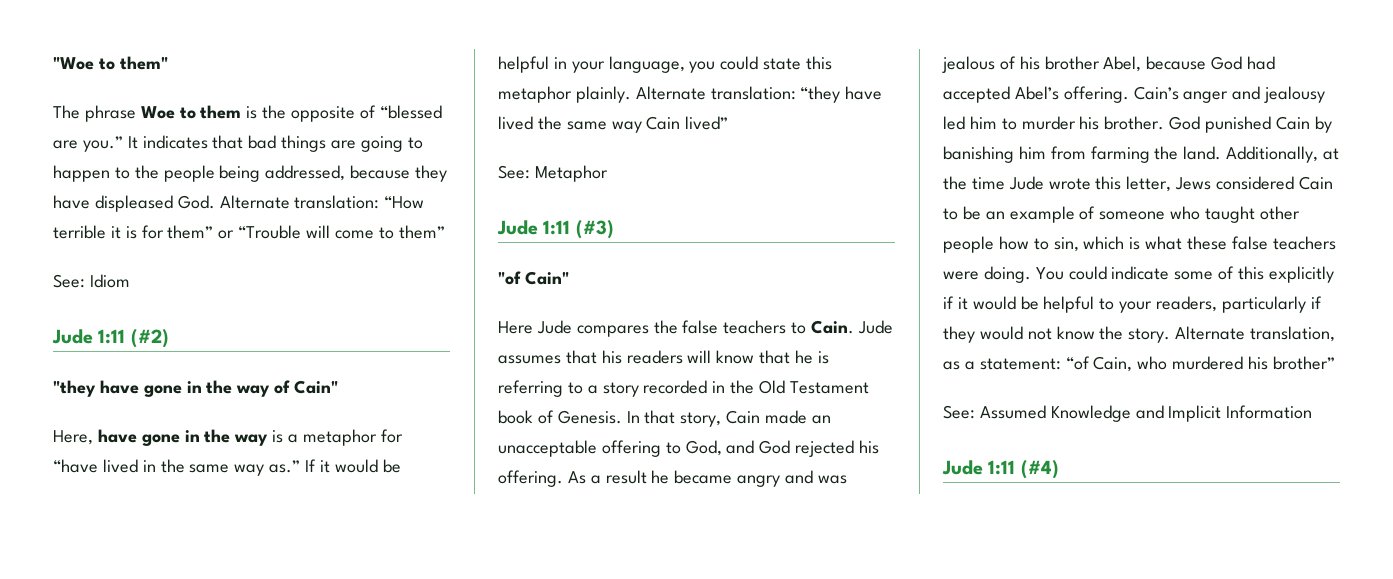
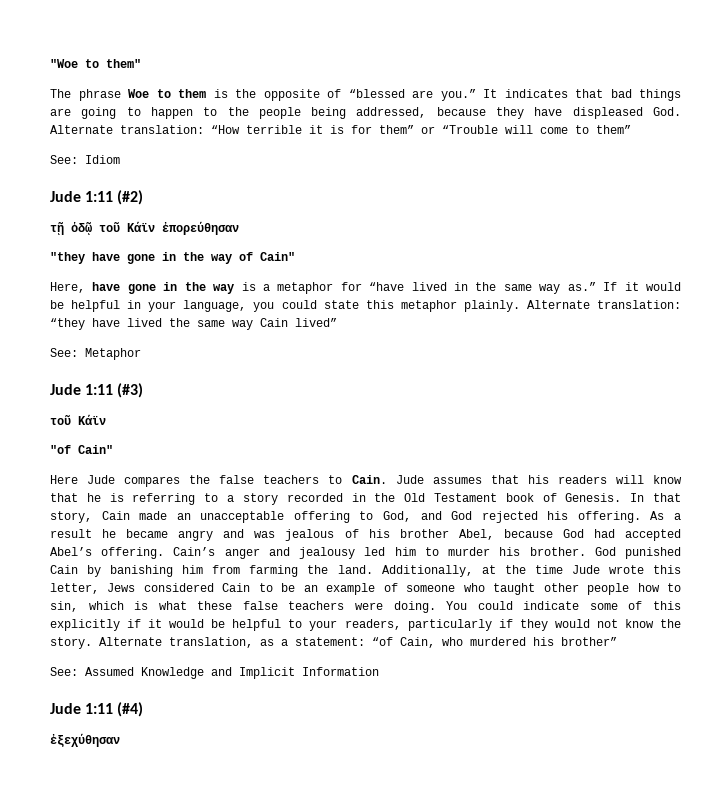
+ τῇ ὁδῷ τοῦ Κάϊν ἐπορεύθησαν
  Jude 1:11 (#3)
+ τοῦ Κάϊν
+ ἐξεχύθησαν

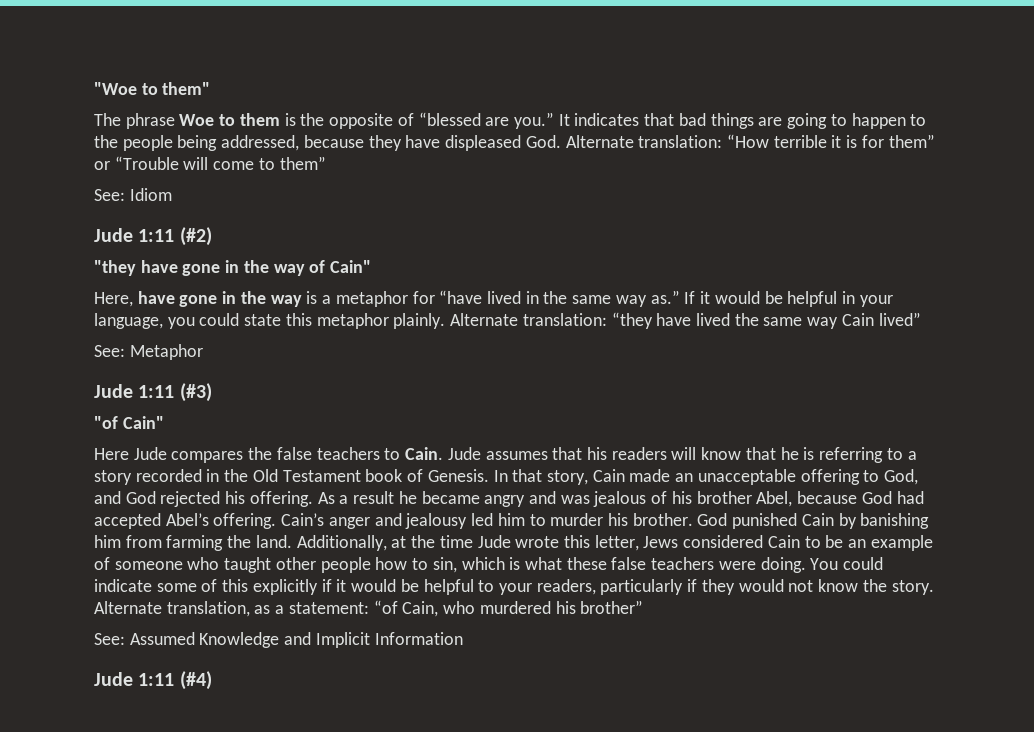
- τῇ ὁδῷ τοῦ Κάϊν ἐπορεύθησαν
  Jude 1:11 (#3)
- τοῦ Κάϊν
- ἐξεχύθησαν

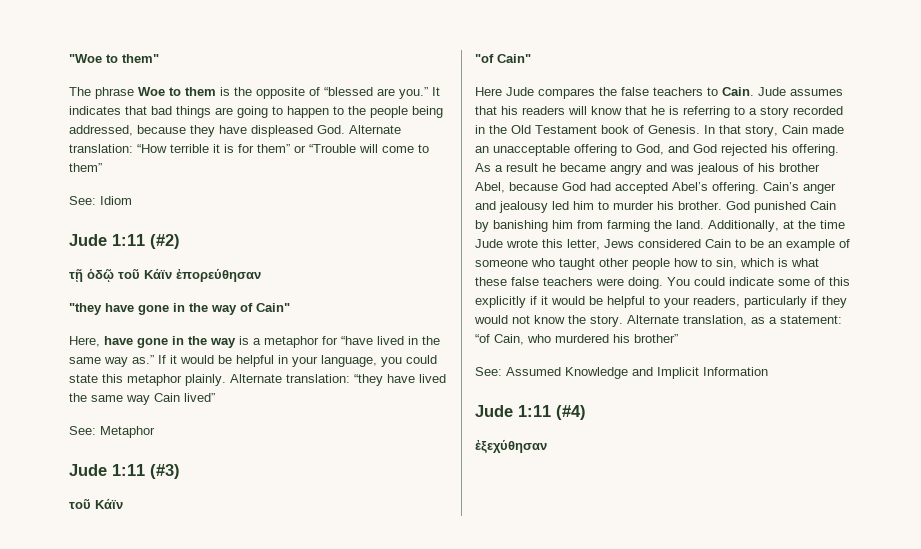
+ τῇ ὁδῷ τοῦ Κάϊν ἐπορεύθησαν
  Jude 1:11 (#3)
+ τοῦ Κάϊν
+ ἐξεχύθησαν

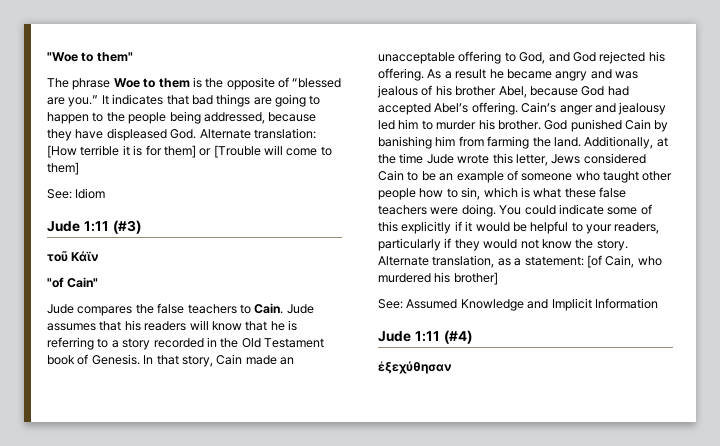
- It indicates that bad things are going to happen to the people being addressed, because they have displeased God. Alternate translation: “How terrible it is for them” or “Trouble will come to them”
+ It indicates that bad things are going to happen to the people being addressed, because they have displeased God. Alternate translation: [How terrible it is for them] or [Trouble will come to them]
- Jude 1:11 (#2)
- τῇ ὁδῷ τοῦ Κάϊν ἐπορεύθησαν
- "they have gone in the way of Cain"
- Here, have gone in the way is a metaphor for “have lived in the same way as.” If it would be helpful in your language, you could state this metaphor plainly. Alternate translation: “they have lived the same way Cain lived”
- See: Metaphor
- Here Jude compares the false teachers to Cain.
+ Jude compares the false teachers to Cain.
- Alternate translation, as a statement: “of Cain, who murdered his brother”
+ Alternate translation, as a statement: [of Cain, who murdered his brother]

